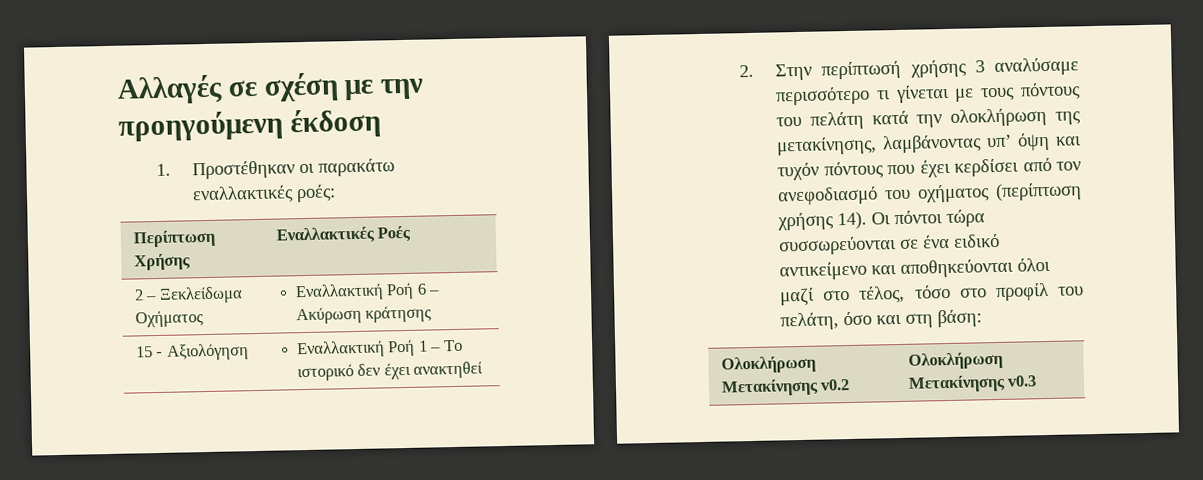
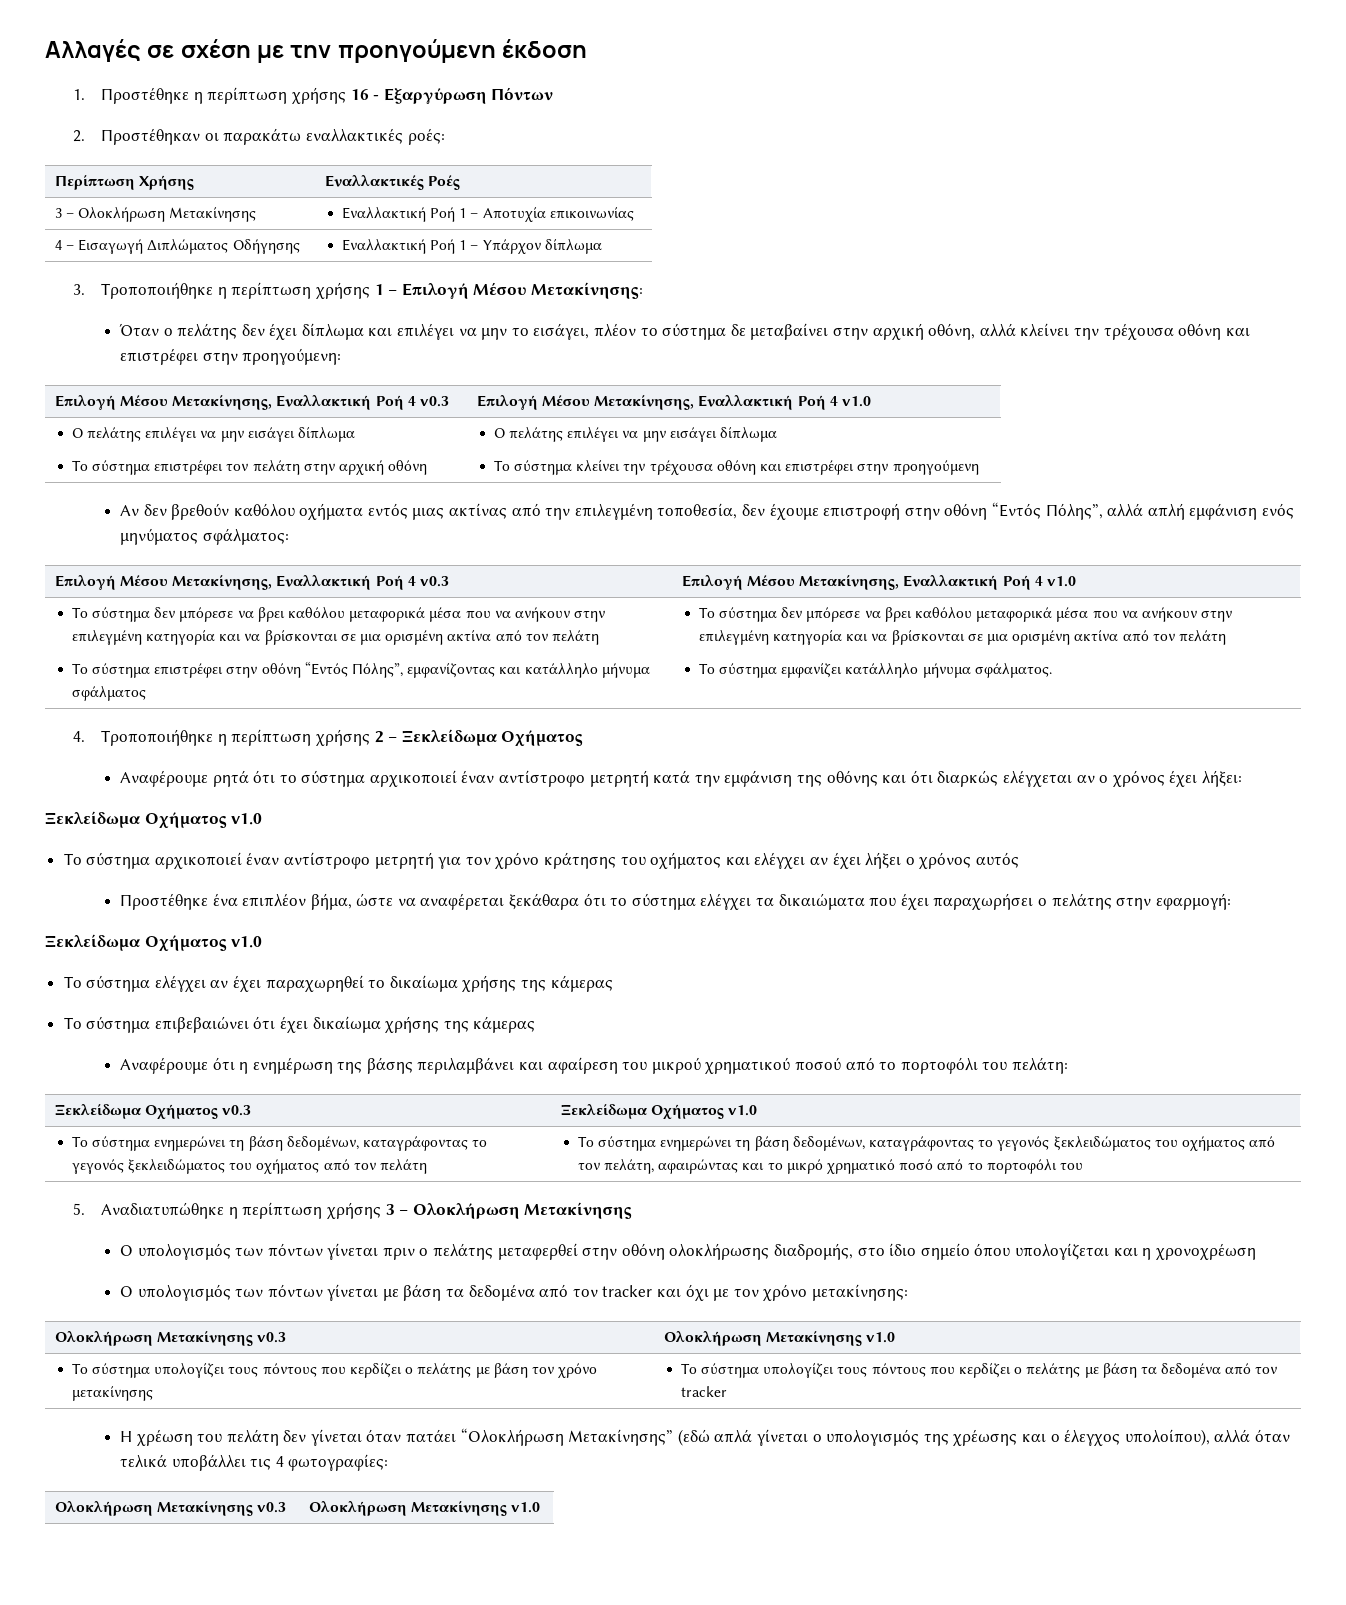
- 1. Προστέθηκαν οι παρακάτω εναλλακτικές ροές:
+ 1. Προστέθηκε η περίπτωση χρήσης 16 - Εξαργύρωση Πόντων
+ 2. Προστέθηκαν οι παρακάτω εναλλακτικές ροές:
- 2 – Ξεκλείδωμα Οχήματος | Εναλλακτική Ροή 6 – Ακύρωση κράτησης
- 15 - Αξιολόγηση | Εναλλακτική Ροή 1 – Το ιστορικό δεν έχει ανακτηθεί
- 2. Στην περίπτωσή χρήσης 3 αναλύσαμε περισσότερο τι γίνεται με τους πόντους του πελάτη κατά την ολοκλήρωση της μετακίνησης, λαμβάνοντας υπ’ όψη και τυχόν πόντους που έχει κερδίσει από τον ανεφοδιασμό του οχήματος (περίπτωση χρήσης 14). Οι πόντοι τώρα συσσωρεύονται σε ένα ειδικό αντικείμενο και αποθηκεύονται όλοι μαζί στο τέλος, τόσο στο προφίλ του πελάτη, όσο και στη βάση:
- Ολοκλήρωση Μετακίνησης v0.2 | Ολοκλήρωση Μετακίνησης v0.3
+ 3 – Ολοκλήρωση Μετακίνησης | Εναλλακτική Ροή 1 – Αποτυχία επικοινωνίας
+ 4 – Εισαγωγή Διπλώματος Οδήγησης | Εναλλακτική Ροή 1 – Υπάρχον δίπλωμα
+ 3. Τροποποιήθηκε η περίπτωση χρήσης 1 – Επιλογή Μέσου Μετακίνησης:
+ Όταν ο πελάτης δεν έχει δίπλωμα και επιλέγει να μην το εισάγει, πλέον το σύστημα δε μεταβαίνει στην αρχική οθόνη, αλλά κλείνει την τρέχουσα οθόνη και επιστρέφει στην προηγούμενη:
+ Επιλογή Μέσου Μετακίνησης, Εναλλακτική Ροή 4 v0.3 | Επιλογή Μέσου Μετακίνησης, Εναλλακτική Ροή 4 v1.0
+ Ο πελάτης επιλέγει να μην εισάγει δίπλωμα
+ Το σύστημα επιστρέφει τον πελάτη στην αρχική οθόνη | Ο πελάτης επιλέγει να μην εισάγει δίπλωμα
+ Το σύστημα κλείνει την τρέχουσα οθόνη και επιστρέφει στην προηγούμενη
+ Αν δεν βρεθούν καθόλου οχήματα εντός μιας ακτίνας από την επιλεγμένη τοποθεσία, δεν έχουμε επιστροφή στην οθόνη “Εντός Πόλης”, αλλά απλή εμφάνιση ενός μηνύματος σφάλματος:
+ Επιλογή Μέσου Μετακίνησης, Εναλλακτική Ροή 4 v0.3 | Επιλογή Μέσου Μετακίνησης, Εναλλακτική Ροή 4 v1.0
+ Το σύστημα δεν μπόρεσε να βρει καθόλου μεταφορικά μέσα που να ανήκουν στην επιλεγμένη κατηγορία και να βρίσκονται σε μια ορισμένη ακτίνα από τον πελάτη
+ Το σύστημα επιστρέφει στην οθόνη “Εντός Πόλης”, εμφανίζοντας και κατάλληλο μήνυμα σφάλματος | Το σύστημα δεν μπόρεσε να βρει καθόλου μεταφορικά μέσα που να ανήκουν στην επιλεγμένη κατηγορία και να βρίσκονται σε μια ορισμένη ακτίνα από τον πελάτη
+ Το σύστημα εμφανίζει κατάλληλο μήνυμα σφάλματος.
+ 4. Τροποποιήθηκε η περίπτωση χρήσης 2 – Ξεκλείδωμα Οχήματος
+ Αναφέρουμε ρητά ότι το σύστημα αρχικοποιεί έναν αντίστροφο μετρητή κατά την εμφάνιση της οθόνης και ότι διαρκώς ελέγχεται αν ο χρόνος έχει λήξει:
+ Ξεκλείδωμα Οχήματος v1.0
+ Το σύστημα αρχικοποιεί έναν αντίστροφο μετρητή για τον χρόνο κράτησης του οχήματος και ελέγχει αν έχει λήξει ο χρόνος αυτός
+ Προστέθηκε ένα επιπλέον βήμα, ώστε να αναφέρεται ξεκάθαρα ότι το σύστημα ελέγχει τα δικαιώματα που έχει παραχωρήσει ο πελάτης στην εφαρμογή:
+ Ξεκλείδωμα Οχήματος v1.0
+ Το σύστημα ελέγχει αν έχει παραχωρηθεί το δικαίωμα χρήσης της κάμερας
+ Το σύστημα επιβεβαιώνει ότι έχει δικαίωμα χρήσης της κάμερας
+ Αναφέρουμε ότι η ενημέρωση της βάσης περιλαμβάνει και αφαίρεση του μικρού χρηματικού ποσού από το πορτοφόλι του πελάτη:
+ Ξεκλείδωμα Οχήματος v0.3 | Ξεκλείδωμα Οχήματος v1.0
+ Το σύστημα ενημερώνει τη βάση δεδομένων, καταγράφοντας το γεγονός ξεκλειδώματος του οχήματος από τον πελάτη | Το σύστημα ενημερώνει τη βάση δεδομένων, καταγράφοντας το γεγονός ξεκλειδώματος του οχήματος από τον πελάτη, αφαιρώντας και το μικρό χρηματικό ποσό από το πορτοφόλι του
+ 5. Αναδιατυπώθηκε η περίπτωση χρήσης 3 – Ολοκλήρωση Μετακίνησης
+ Ο υπολογισμός των πόντων γίνεται πριν ο πελάτης μεταφερθεί στην οθόνη ολοκλήρωσης διαδρομής, στο ίδιο σημείο όπου υπολογίζεται και η χρονοχρέωση
+ Ο υπολογισμός των πόντων γίνεται με βάση τα δεδομένα από τον tracker και όχι με τον χρόνο μετακίνησης:
+ Ολοκλήρωση Μετακίνησης v0.3 | Ολοκλήρωση Μετακίνησης v1.0
+ Το σύστημα υπολογίζει τους πόντους που κερδίζει ο πελάτης με βάση τον χρόνο μετακίνησης | Το σύστημα υπολογίζει τους πόντους που κερδίζει ο πελάτης με βάση τα δεδομένα από τον tracker
+ Η χρέωση του πελάτη δεν γίνεται όταν πατάει “Ολοκλήρωση Μετακίνησης” (εδώ απλά γίνεται ο υπολογισμός της χρέωσης και ο έλεγχος υπολοίπου), αλλά όταν τελικά υποβάλλει τις 4 φωτογραφίες:
+ Ολοκλήρωση Μετακίνησης v0.3 | Ολοκλήρωση Μετακίνησης v1.0

